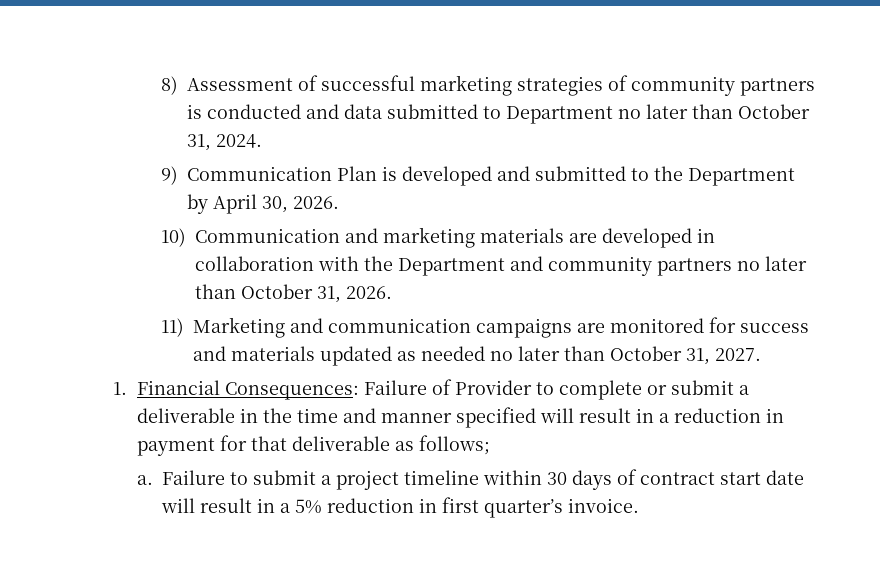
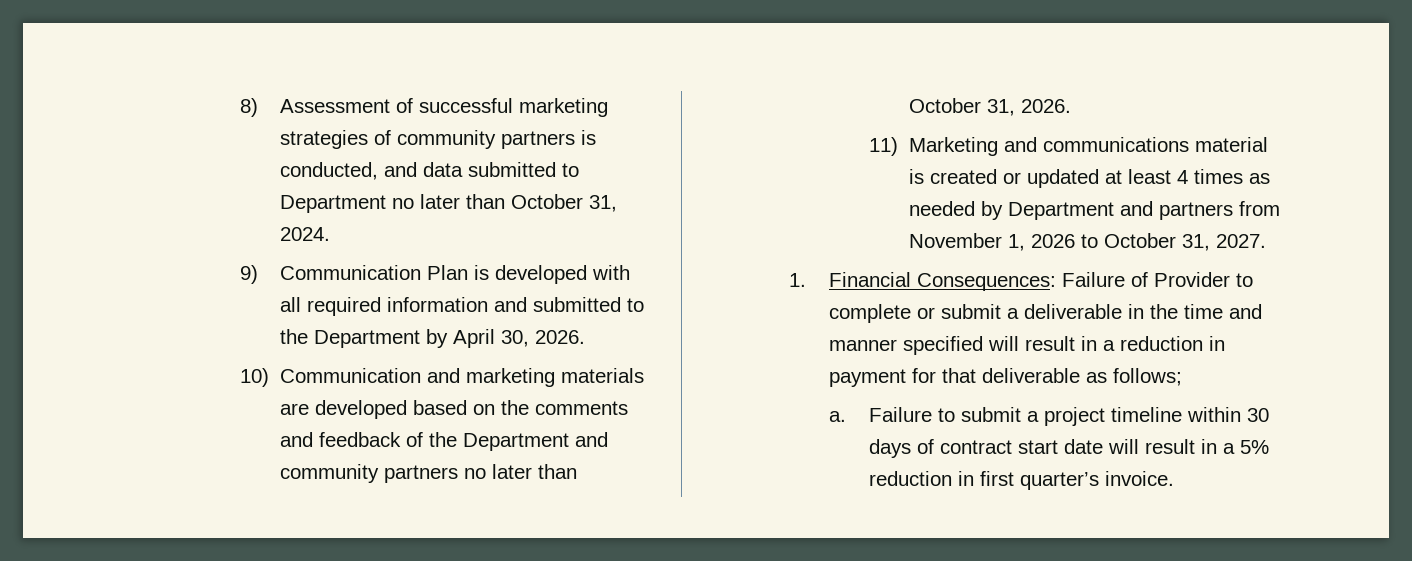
- 8) Assessment of successful marketing strategies of community partners is conducted and data submitted to Department no later than October 31, 2024.
+ 8) Assessment of successful marketing strategies of community partners is conducted, and data submitted to Department no later than October 31, 2024.
- 9) Communication Plan is developed and submitted to the Department by April 30, 2026.
+ 9) Communication Plan is developed with all required information and submitted to the Department by April 30, 2026.
- 10) Communication and marketing materials are developed in collaboration with the Department and community partners no later than October 31, 2026.
+ 10) Communication and marketing materials are developed based on the comments and feedback of the Department and community partners no later than October 31, 2026.
- 11) Marketing and communication campaigns are monitored for success and materials updated as needed no later than October 31, 2027.
+ 11) Marketing and communications material is created or updated at least 4 times as needed by Department and partners from November 1, 2026 to October 31, 2027.

